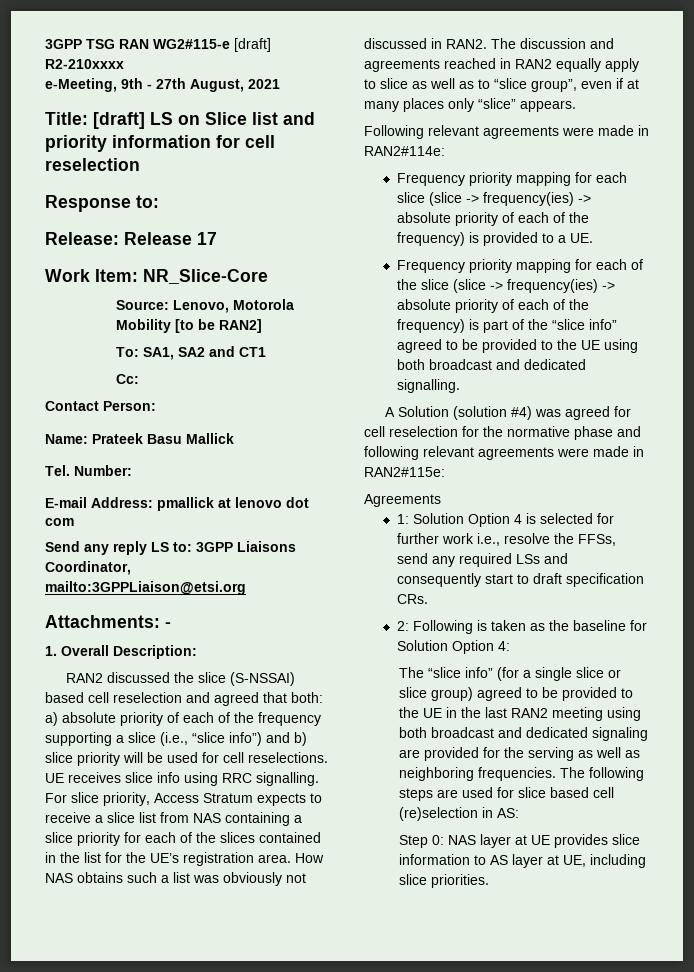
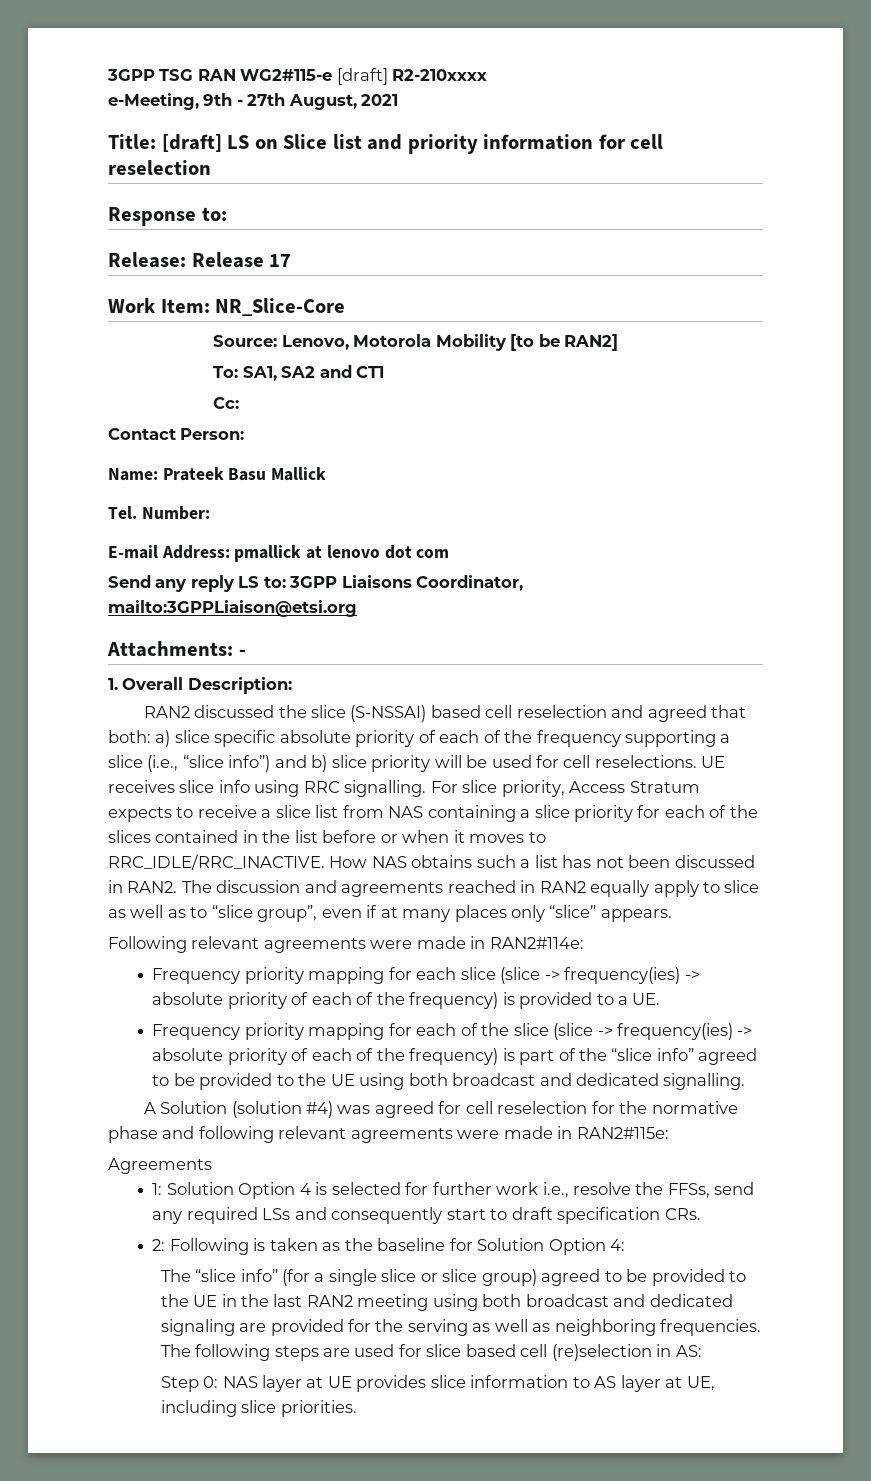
- RAN2 discussed the slice (S-NSSAI) based cell reselection and agreed that both: a) absolute priority of each of the frequency supporting a slice (i.e., “slice info”) and b) slice priority will be used for cell reselections.
+ RAN2 discussed the slice (S-NSSAI) based cell reselection and agreed that both: a) slice specific absolute priority of each of the frequency supporting a slice (i.e., “slice info”) and b) slice priority will be used for cell reselections.
- For slice priority, Access Stratum expects to receive a slice list from NAS containing a slice priority for each of the slices contained in the list for the UE’s registration area.
+ For slice priority, Access Stratum expects to receive a slice list from NAS containing a slice priority for each of the slices contained in the list before or when it moves to RRC_IDLE/RRC_INACTIVE.
- How NAS obtains such a list was obviously not discussed in RAN2.
+ How NAS obtains such a list has not been discussed in RAN2.

